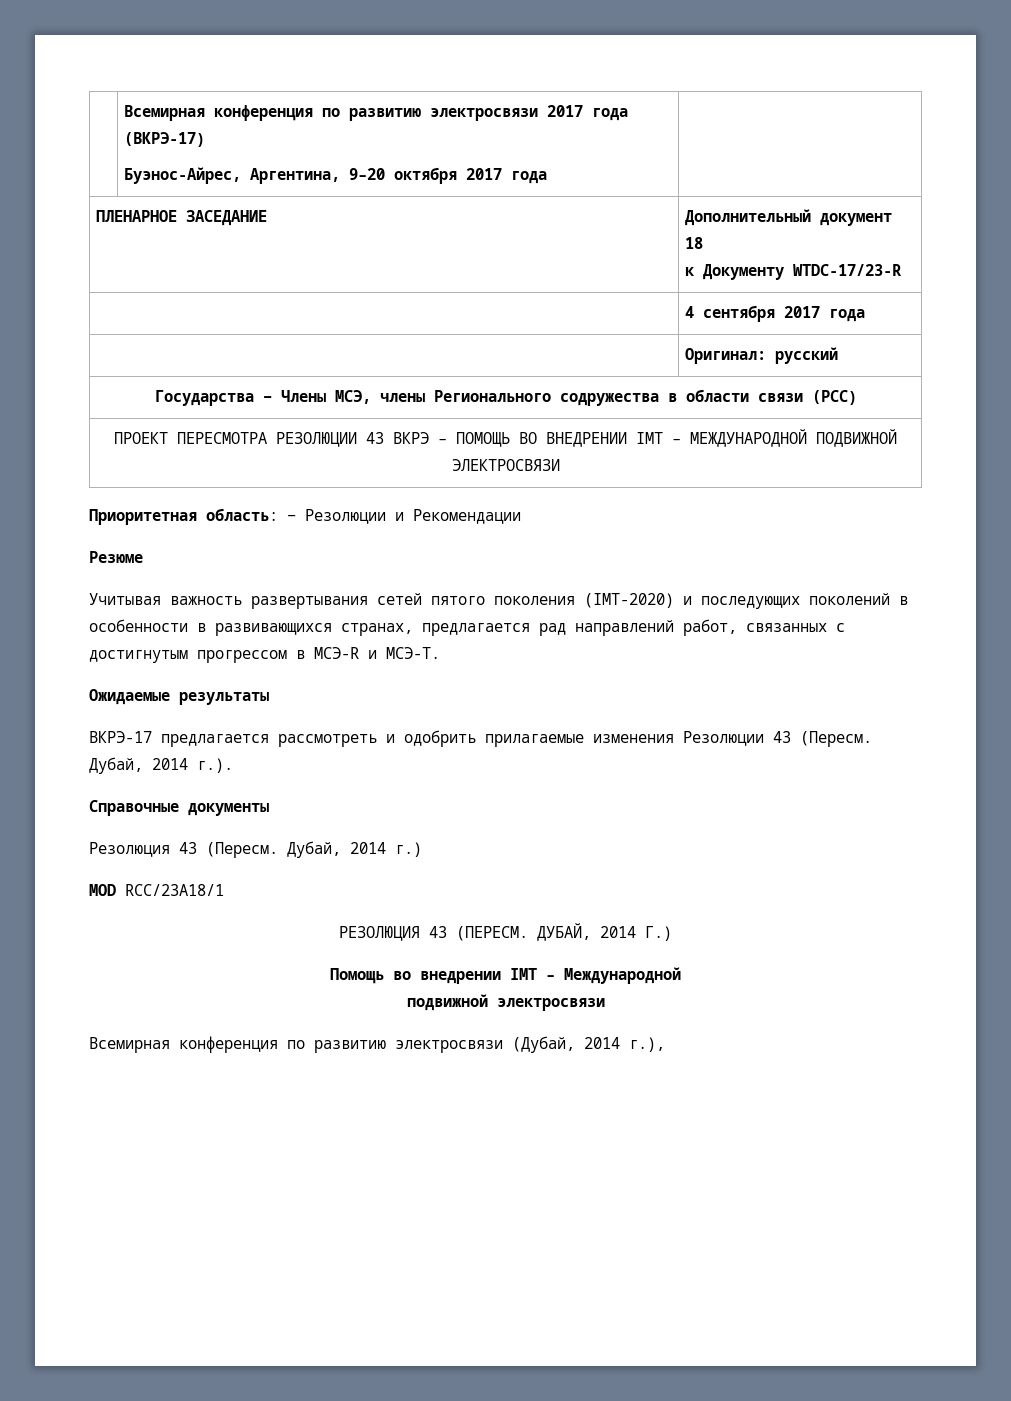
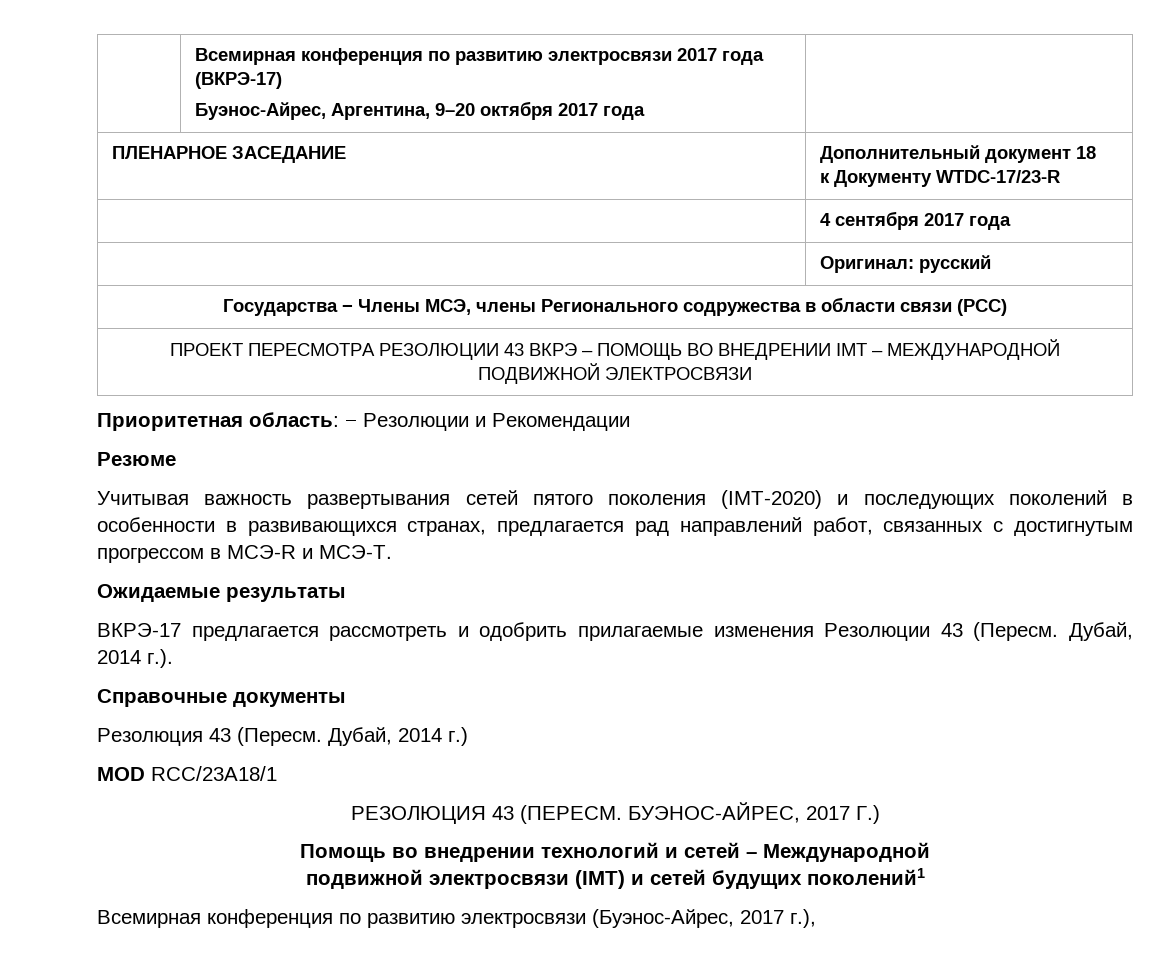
- ДУБАЙ, 2014 Г.)
+ БУЭНОС-АЙРЕС, 2017 Г.)
- Помощь во внедрении IMT – Международной
+ Помощь во внедрении технологий и сетей – Международной
- подвижной электросвязи
- Всемирная конференция по развитию электросвязи (Дубай, 2014 г.),
+ подвижной электросвязи (IMT) и сетей будущих поколений1
+ Всемирная конференция по развитию электросвязи (Буэнос-Айрес, 2017 г.),

